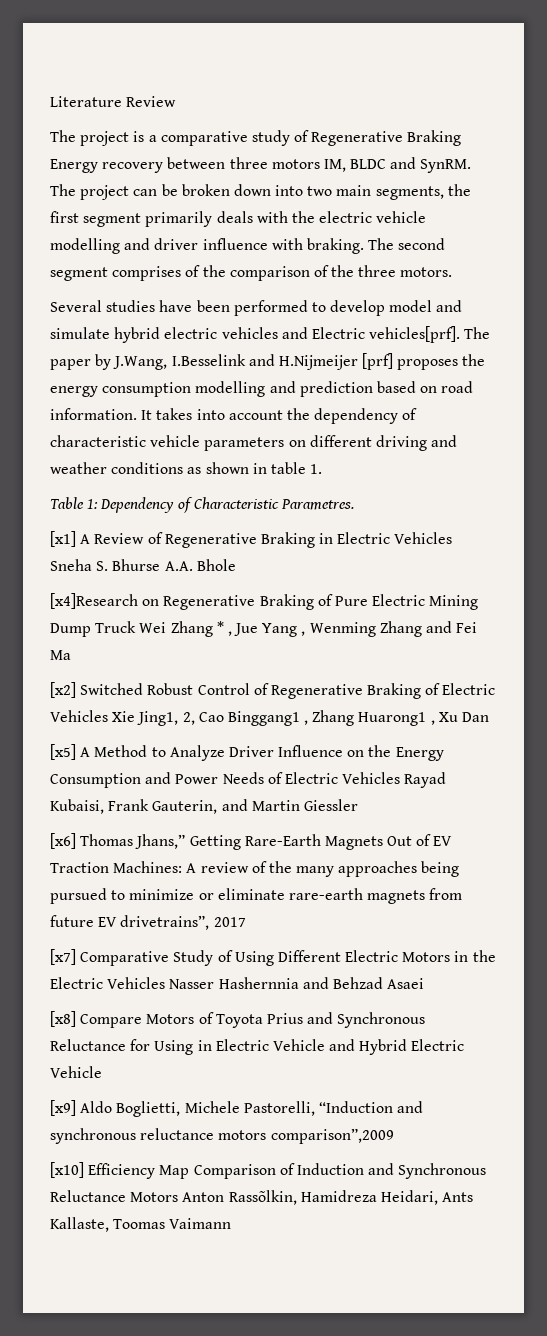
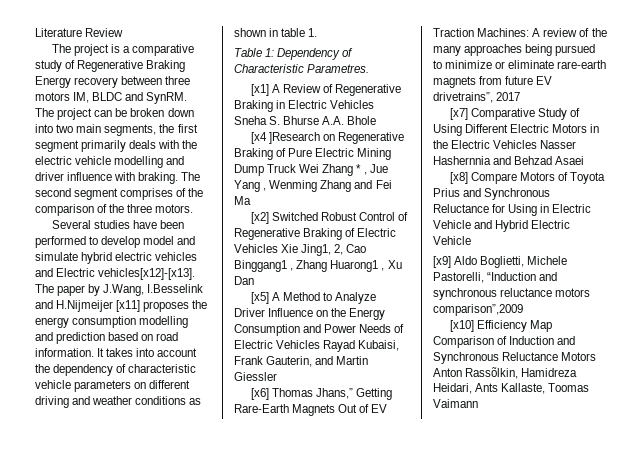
- Several studies have been performed to develop model and simulate hybrid electric vehicles and Electric vehicles[prf].
+ Several studies have been performed to develop model and simulate hybrid electric vehicles and Electric vehicles[x12]-[x13].
- The paper by J.Wang, I.Besselink and H.Nijmeijer [prf] proposes the energy consumption modelling and prediction based on road information.
+ The paper by J.Wang, I.Besselink and H.Nijmeijer [x11] proposes the energy consumption modelling and prediction based on road information.
- [x4]Research on Regenerative Braking of Pure Electric Mining Dump Truck Wei Zhang * , Jue Yang , Wenming Zhang and Fei Ma
+ [x4 ]Research on Regenerative Braking of Pure Electric Mining Dump Truck Wei Zhang * , Jue Yang , Wenming Zhang and Fei Ma

